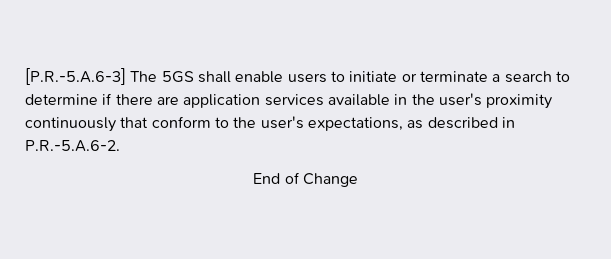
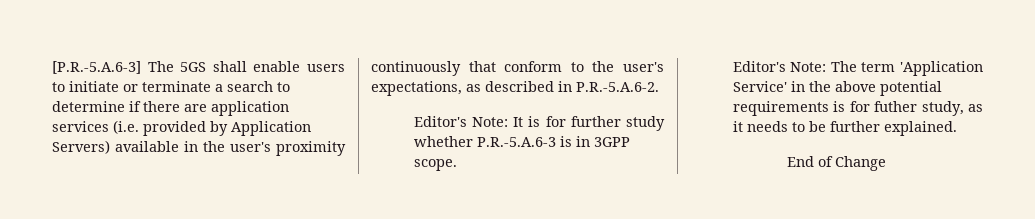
- [P.R.-5.A.6-3] The 5GS shall enable users to initiate or terminate a search to determine if there are application services available in the user's proximity continuously that conform to the user's expectations, as described in P.R.-5.A.6-2.
+ [P.R.-5.A.6-3] The 5GS shall enable users to initiate or terminate a search to determine if there are application services (i.e. provided by Application Servers) available in the user's proximity continuously that conform to the user's expectations, as described in P.R.-5.A.6-2.
+ Editor's Note: It is for further study whether P.R.-5.A.6-3 is in 3GPP scope.
+ Editor's Note: The term 'Application Service' in the above potential requirements is for futher study, as it needs to be further explained.

